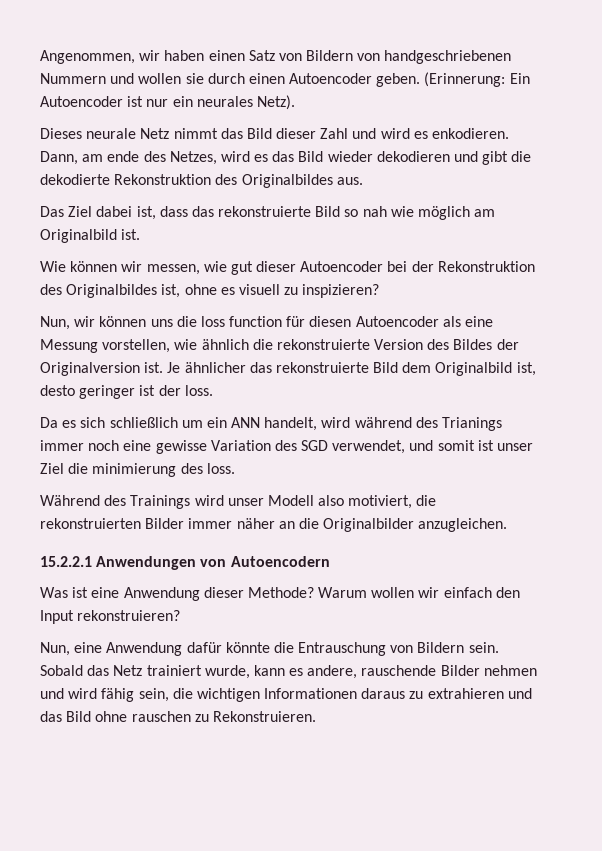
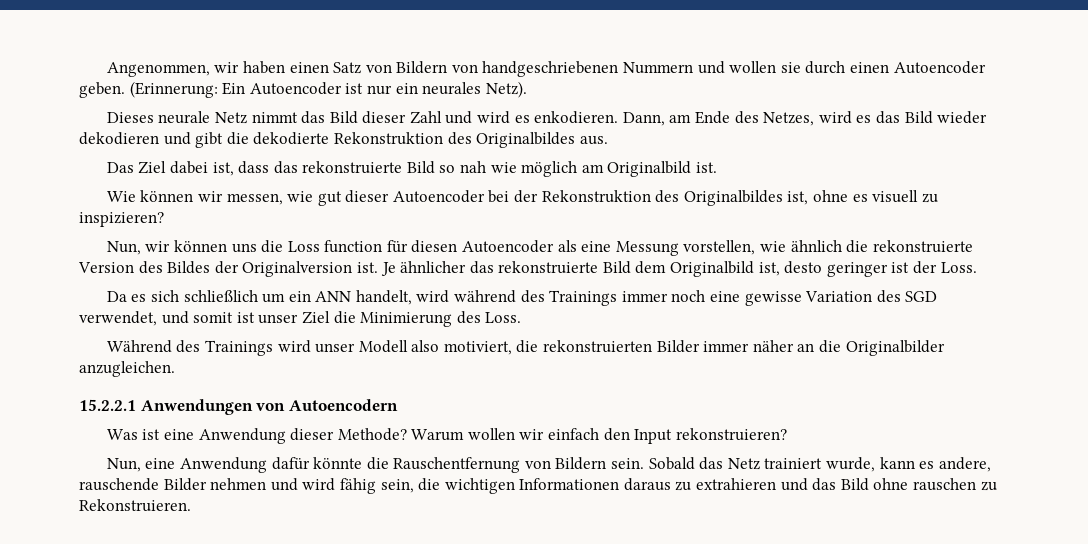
- Dann, am ende des Netzes, wird es das Bild wieder dekodieren und gibt die dekodierte Rekonstruktion des Originalbildes aus.
+ Dann, am Ende des Netzes, wird es das Bild wieder dekodieren und gibt die dekodierte Rekonstruktion des Originalbildes aus.
- Nun, wir können uns die loss function für diesen Autoencoder als eine Messung vorstellen, wie ähnlich die rekonstruierte Version des Bildes der Originalversion ist.
+ Nun, wir können uns die Loss function für diesen Autoencoder als eine Messung vorstellen, wie ähnlich die rekonstruierte Version des Bildes der Originalversion ist.
- Je ähnlicher das rekonstruierte Bild dem Originalbild ist, desto geringer ist der loss.
+ Je ähnlicher das rekonstruierte Bild dem Originalbild ist, desto geringer ist der Loss.
- Da es sich schließlich um ein ANN handelt, wird während des Trianings immer noch eine gewisse Variation des SGD verwendet, und somit ist unser Ziel die minimierung des loss.
+ Da es sich schließlich um ein ANN handelt, wird während des Trainings immer noch eine gewisse Variation des SGD verwendet, und somit ist unser Ziel die Minimierung des Loss.
- Nun, eine Anwendung dafür könnte die Entrauschung von Bildern sein.
+ Nun, eine Anwendung dafür könnte die Rauschentfernung von Bildern sein.

